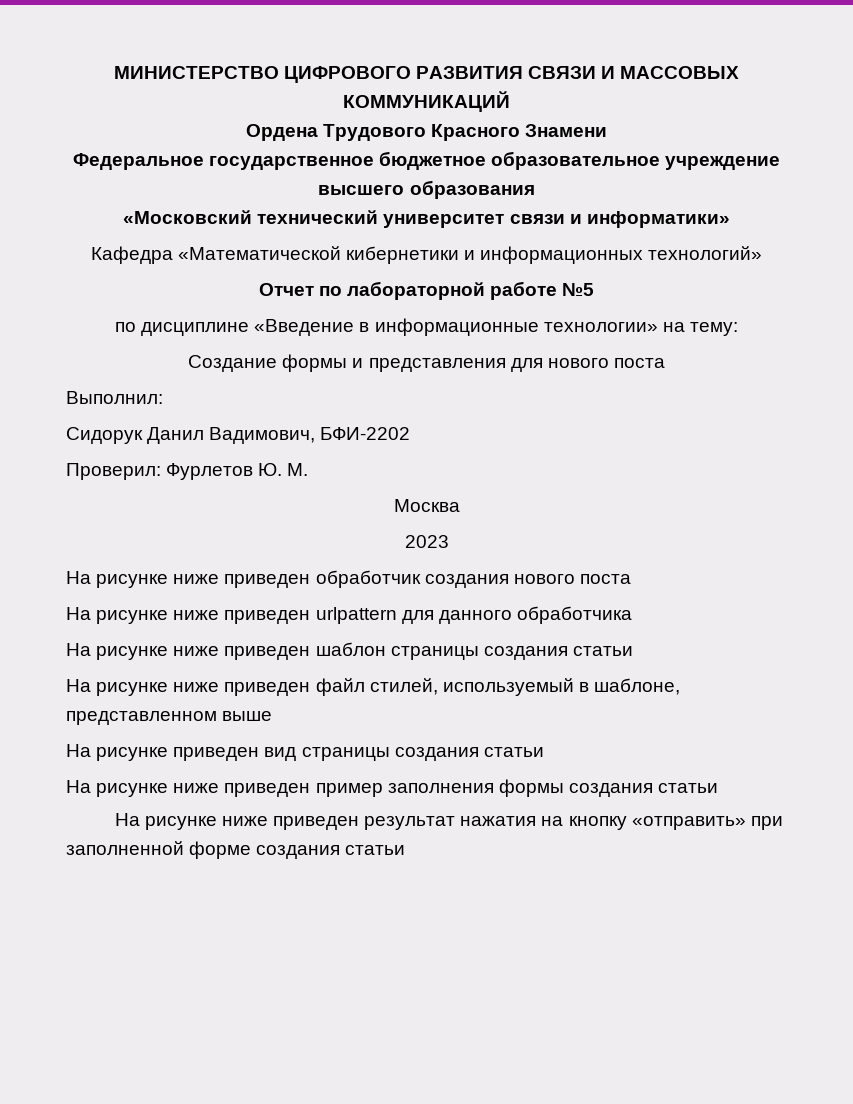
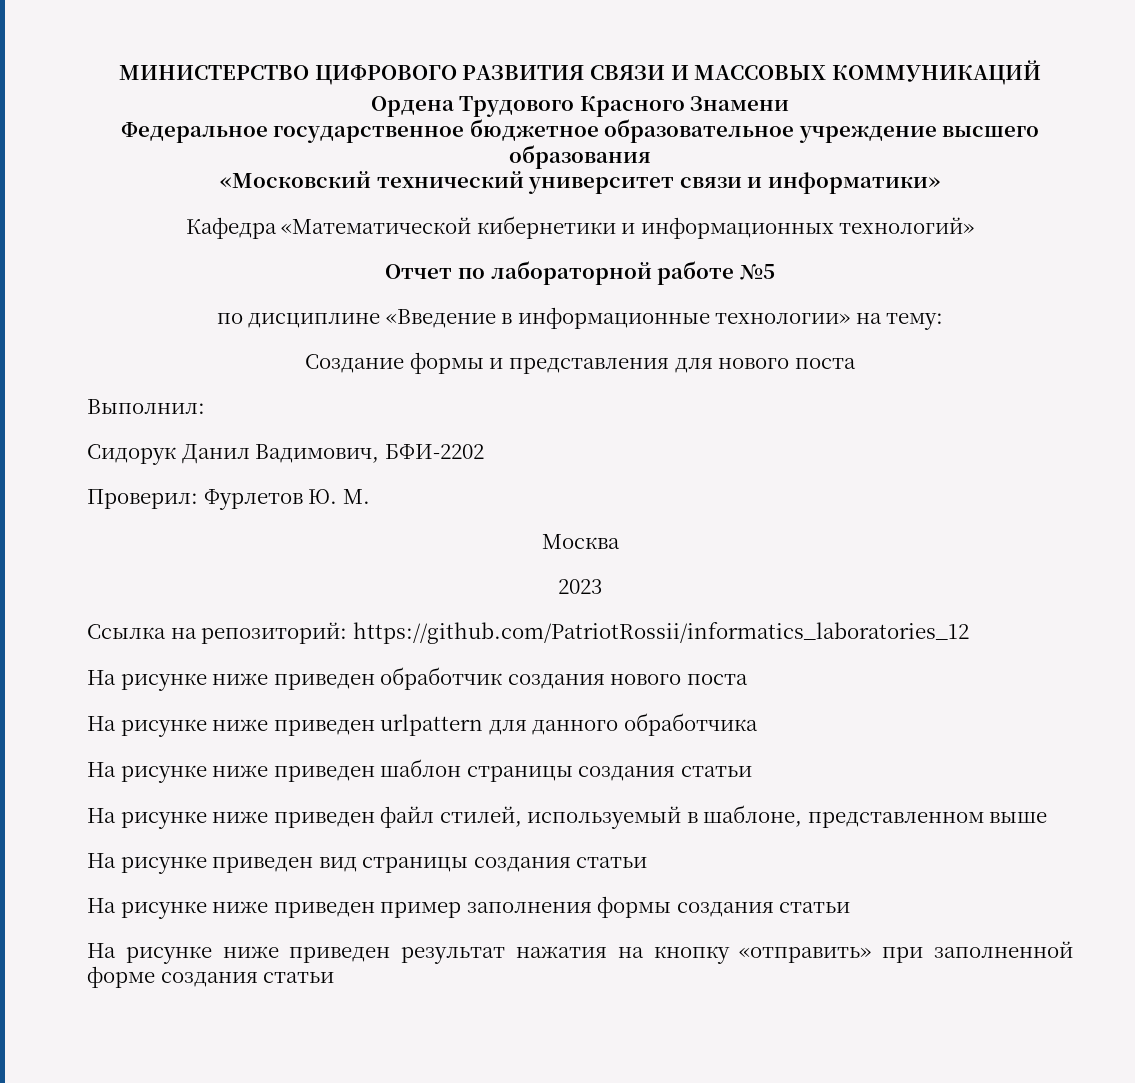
+ Ссылка на репозиторий: https://github.com/PatriotRossii/informatics_laboratories_12

